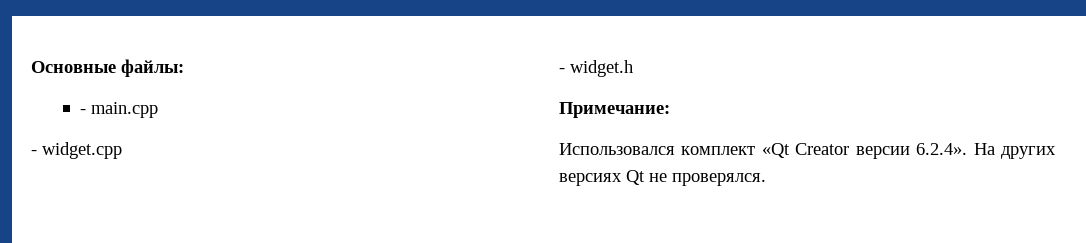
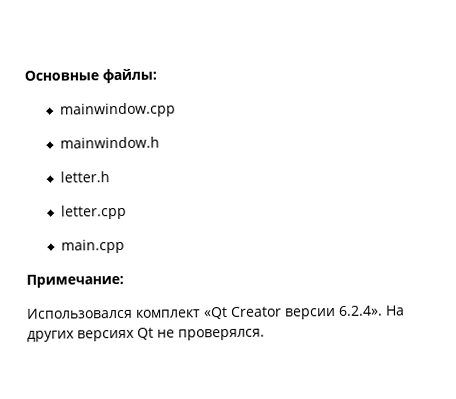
- - main.cpp
- - widget.cpp
- - widget.h
+ mainwindow.cpp
+ mainwindow.h
+ letter.h
+ letter.cpp
+ main.cpp

